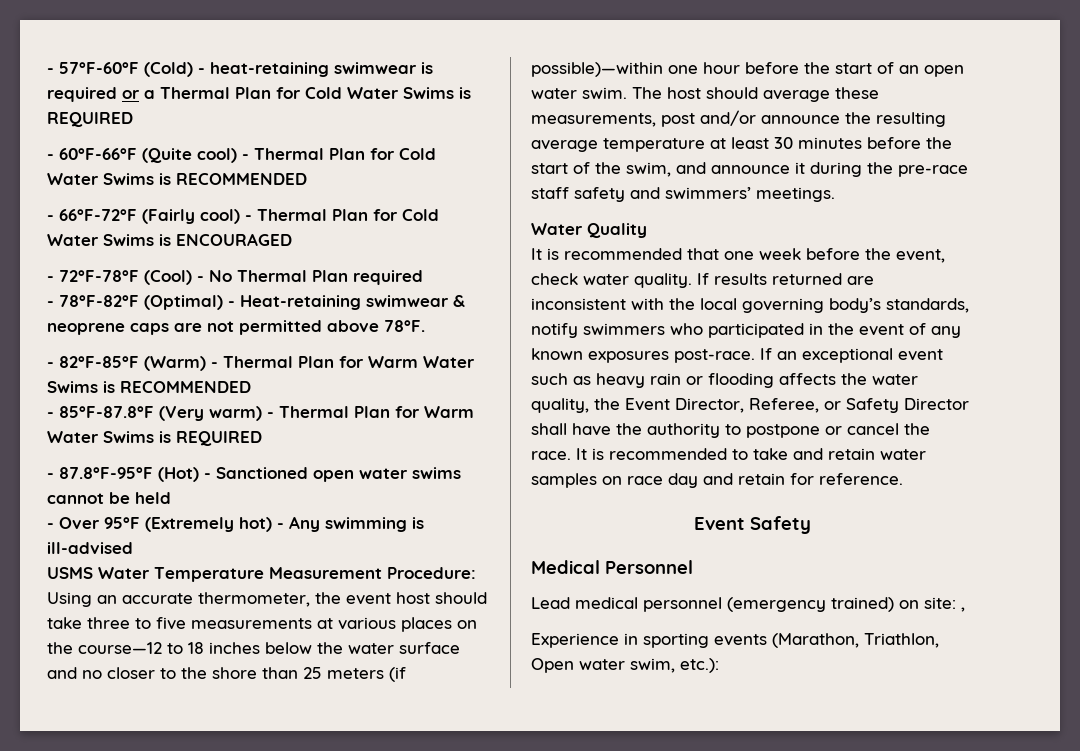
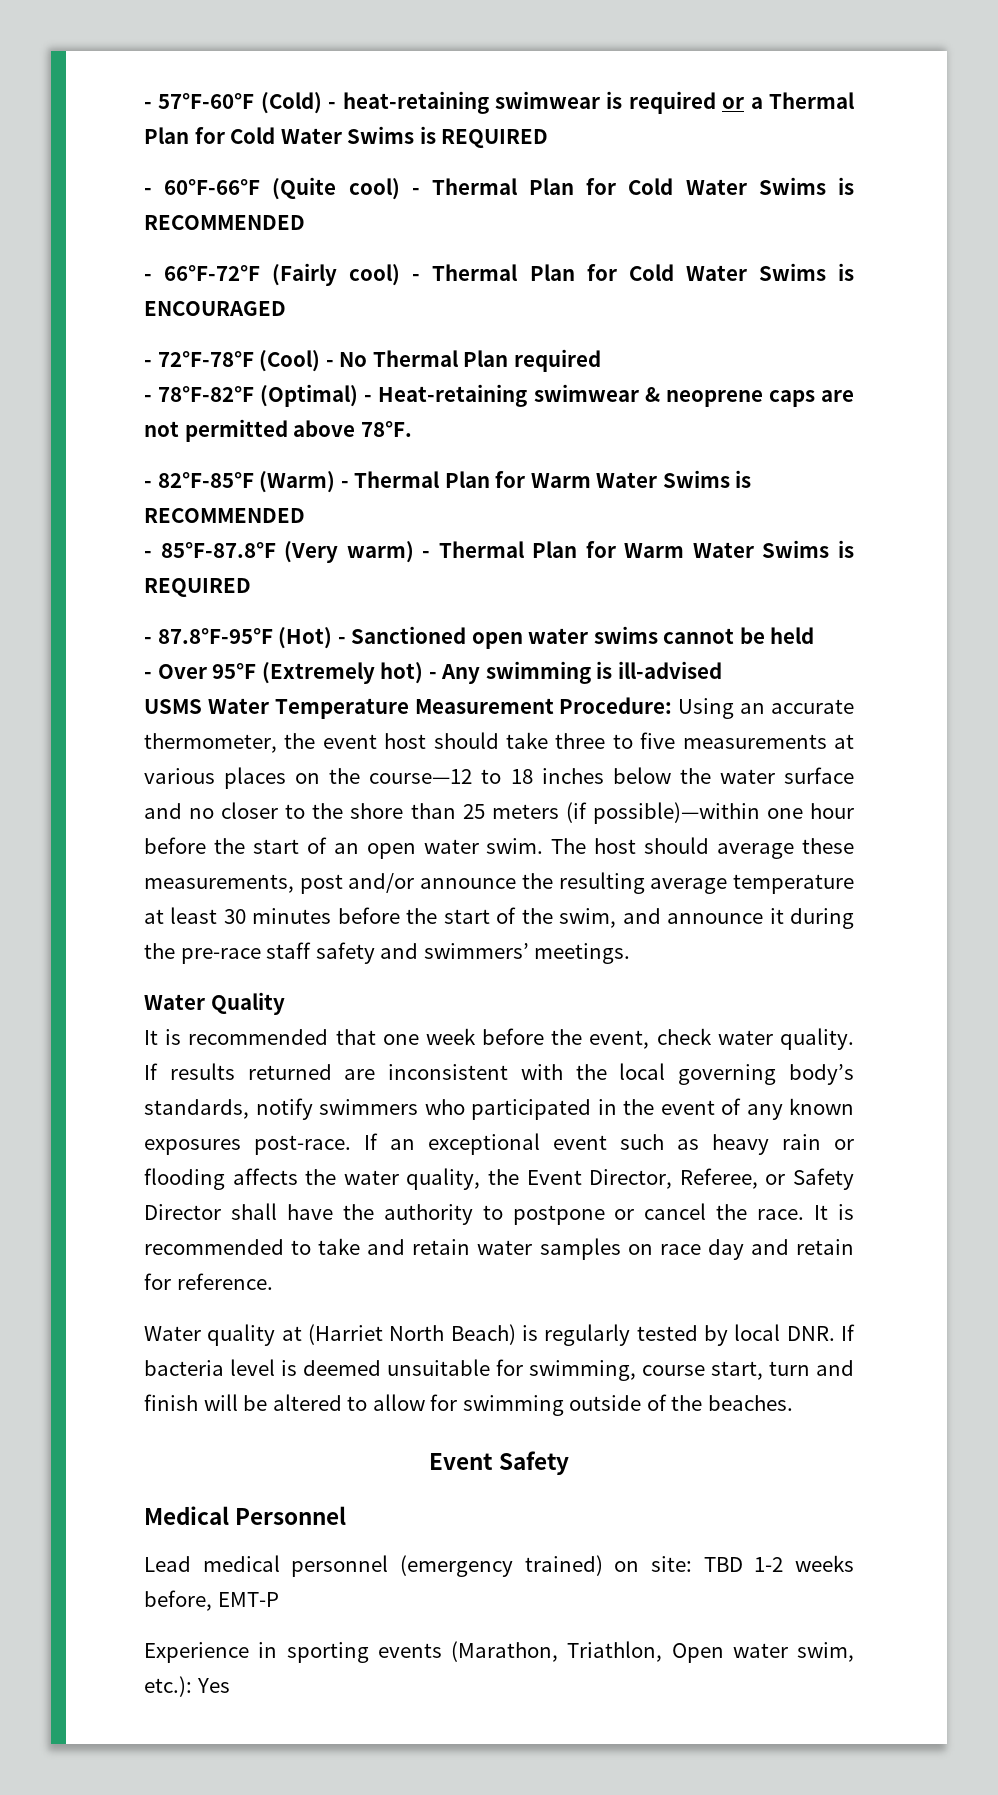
+ Water quality at (Harriet North Beach) is regularly tested by local DNR. If bacteria level is deemed unsuitable for swimming, course start, turn and finish will be altered to allow for swimming outside of the beaches.
- Lead medical personnel (emergency trained) on site: ,
+ Lead medical personnel (emergency trained) on site: TBD 1-2 weeks before, EMT-P
- Experience in sporting events (Marathon, Triathlon, Open water swim, etc.):
+ Experience in sporting events (Marathon, Triathlon, Open water swim, etc.): Yes

